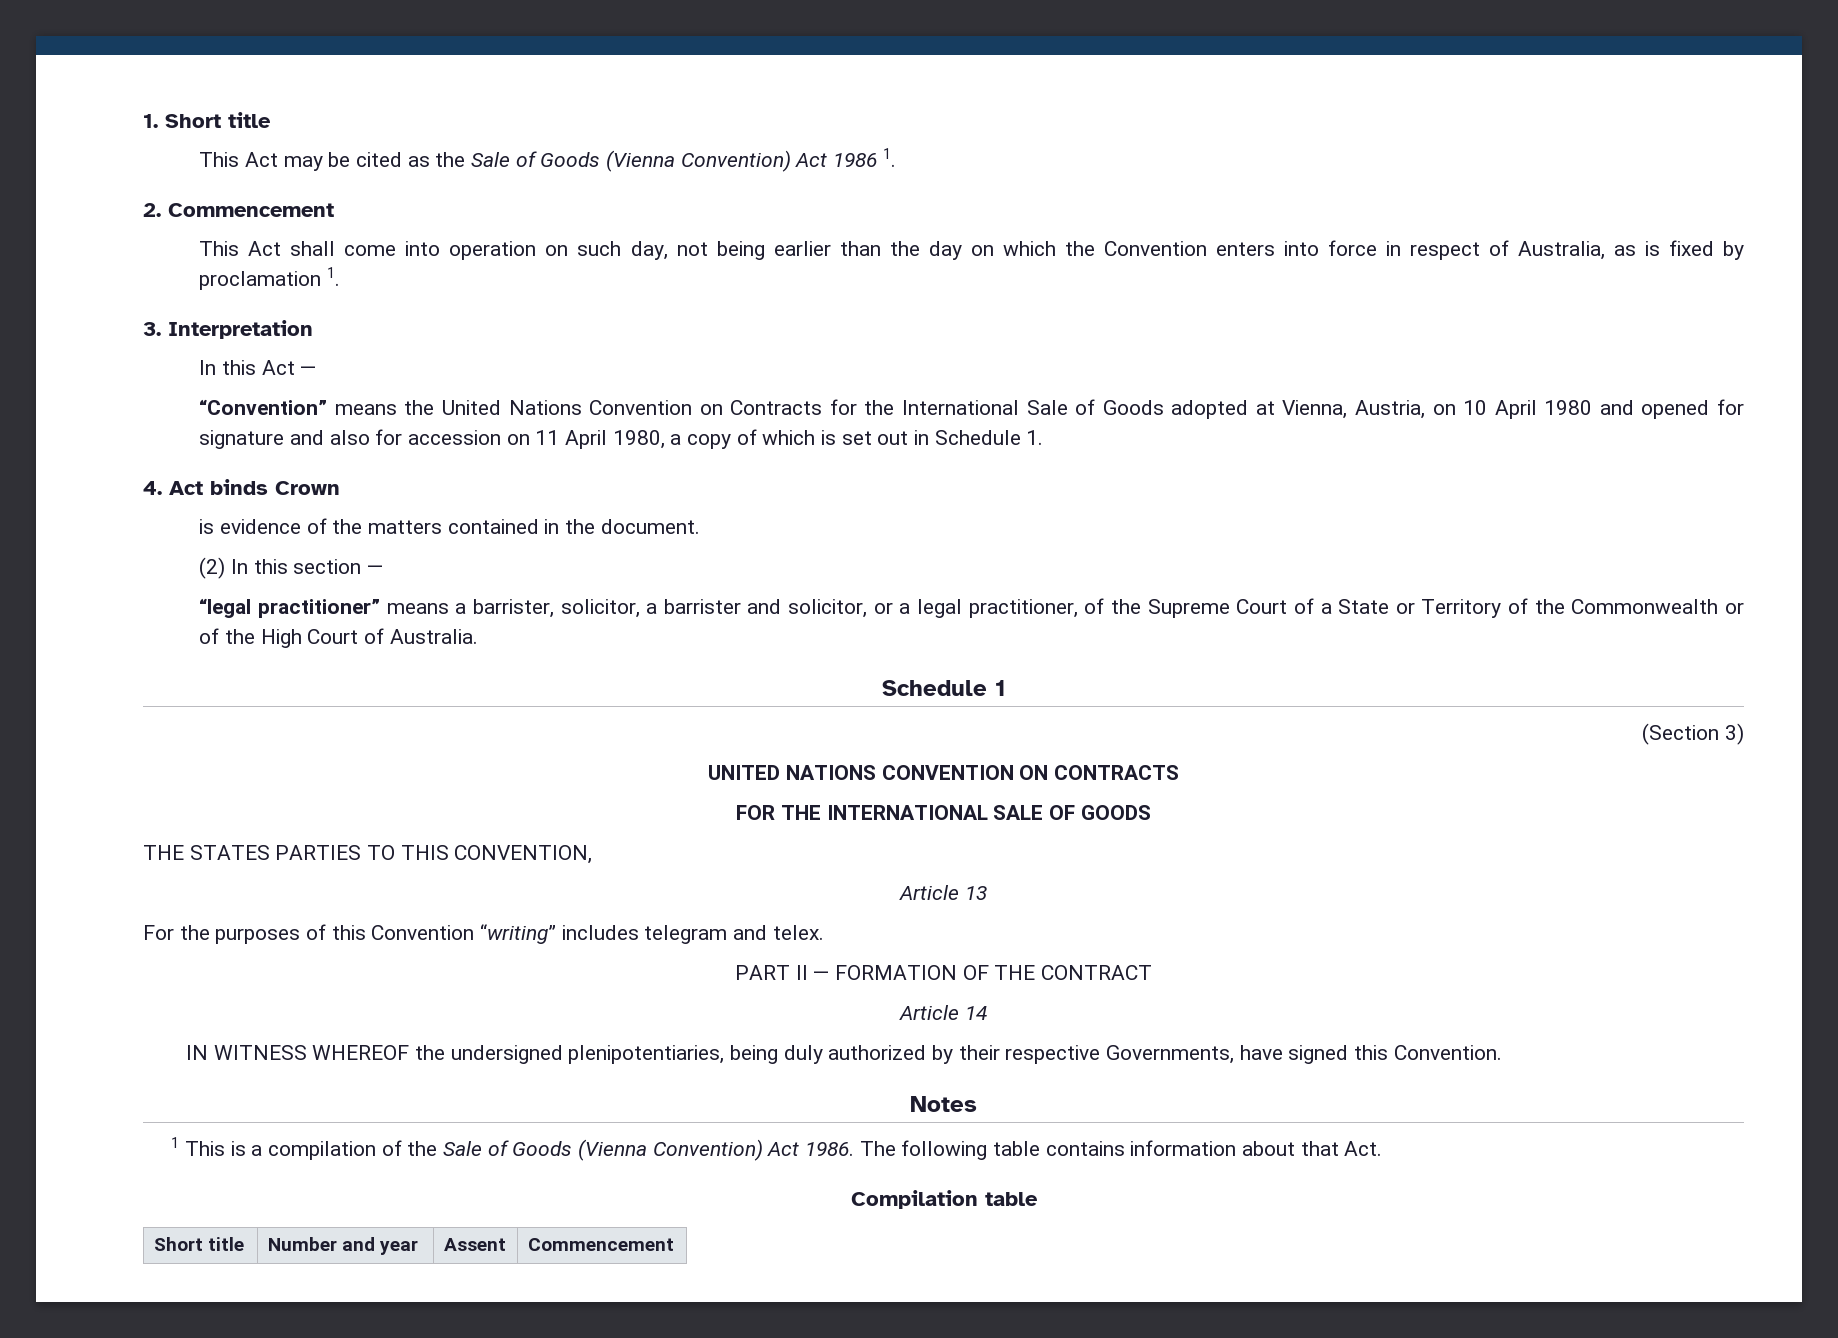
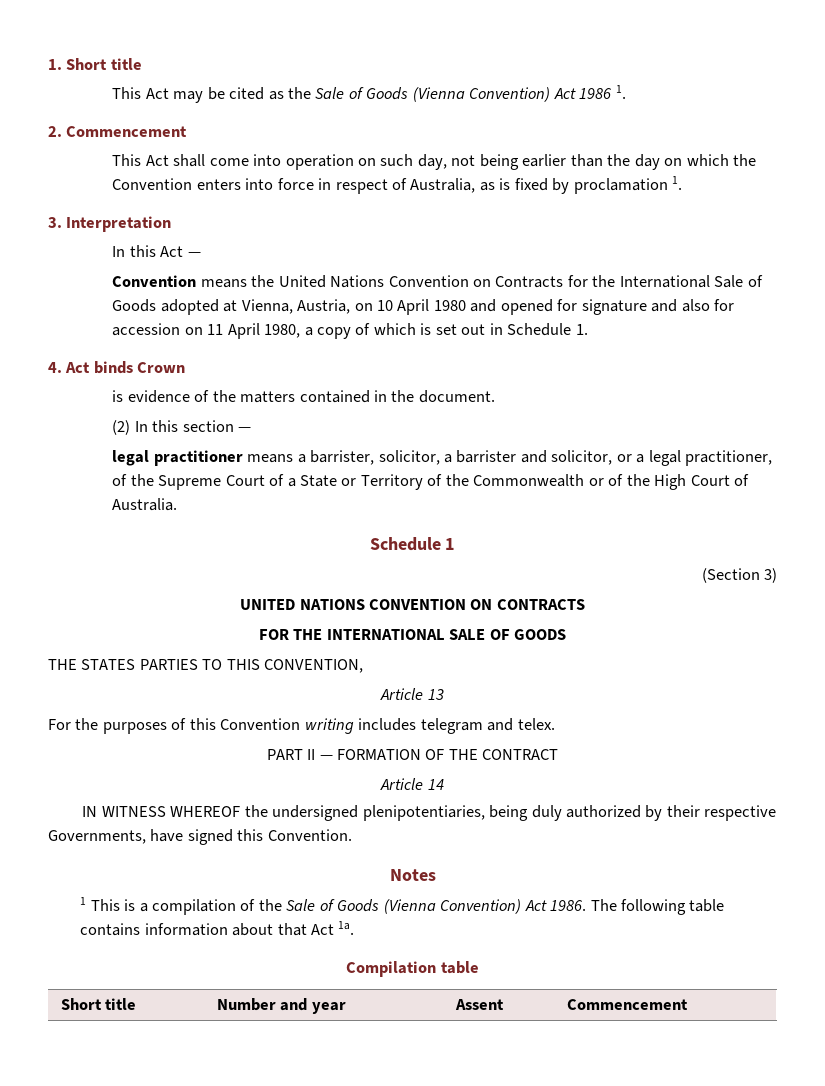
- “Convention” means the United Nations Convention on Contracts for the International Sale of Goods adopted at Vienna, Austria, on 10 April 1980 and opened for signature and also for accession on 11 April 1980, a copy of which is set out in Schedule 1.
+ Convention means the United Nations Convention on Contracts for the International Sale of Goods adopted at Vienna, Austria, on 10 April 1980 and opened for signature and also for accession on 11 April 1980, a copy of which is set out in Schedule 1.
- “legal practitioner” means a barrister, solicitor, a barrister and solicitor, or a legal practitioner, of the Supreme Court of a State or Territory of the Commonwealth or of the High Court of Australia.
+ legal practitioner means a barrister, solicitor, a barrister and solicitor, or a legal practitioner, of the Supreme Court of a State or Territory of the Commonwealth or of the High Court of Australia.
- For the purposes of this Convention “writing” includes telegram and telex.
+ For the purposes of this Convention writing includes telegram and telex.
- The following table contains information about that Act.
+ The following table contains information about that Act 1a.

